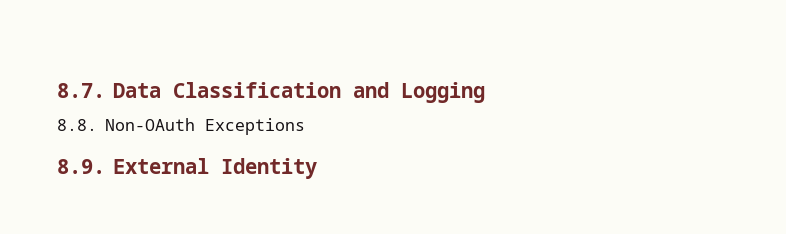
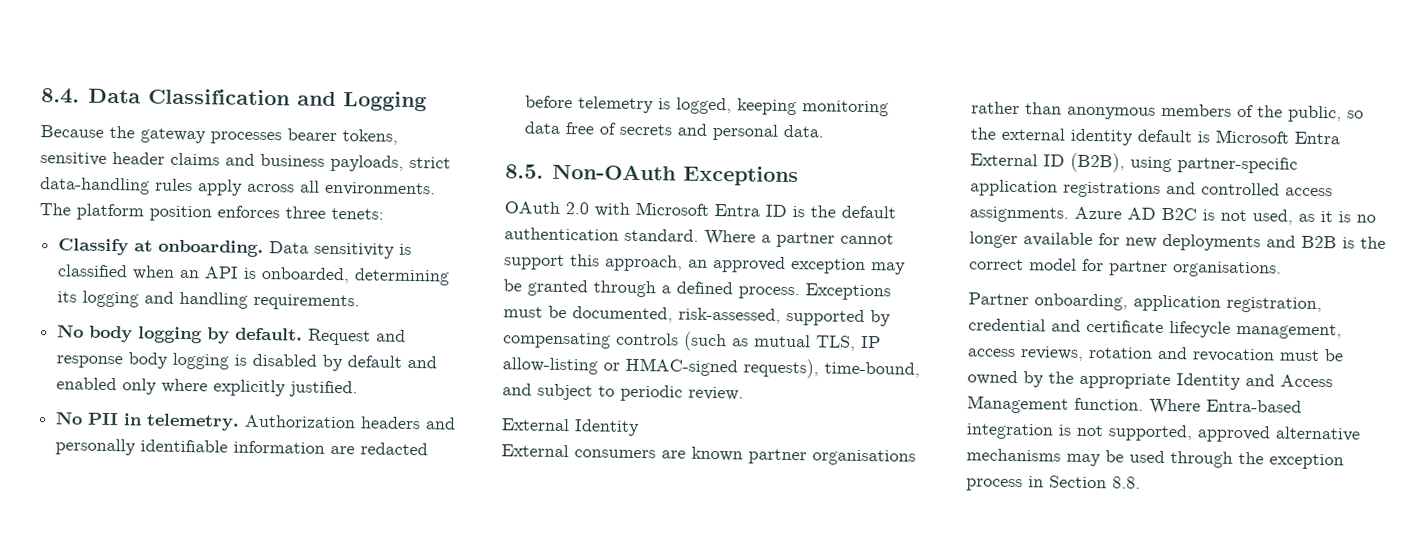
- 8.7. Data Classification and Logging
+ 8.4. Data Classification and Logging
- 8.8. Non-OAuth Exceptions
- 8.9. External Identity
+ Because the gateway processes bearer tokens, sensitive header claims and business payloads, strict data-handling rules apply across all environments. The platform position enforces three tenets:
+ Classify at onboarding. Data sensitivity is classified when an API is onboarded, determining its logging and handling requirements.
+ No body logging by default. Request and response body logging is disabled by default and enabled only where explicitly justified.
+ No PII in telemetry. Authorization headers and personally identifiable information are redacted before telemetry is logged, keeping monitoring data free of secrets and personal data.
+ 8.5. Non-OAuth Exceptions
+ OAuth 2.0 with Microsoft Entra ID is the default authentication standard. Where a partner cannot support this approach, an approved exception may be granted through a defined process. Exceptions must be documented, risk-assessed, supported by compensating controls (such as mutual TLS, IP allow-listing or HMAC-signed requests), time-bound, and subject to periodic review.
+ External Identity
+ External consumers are known partner organisations rather than anonymous members of the public, so the external identity default is Microsoft Entra External ID (B2B), using partner-specific application registrations and controlled access assignments. Azure AD B2C is not used, as it is no longer available for new deployments and B2B is the correct model for partner organisations.
+ Partner onboarding, application registration, credential and certificate lifecycle management, access reviews, rotation and revocation must be owned by the appropriate Identity and Access Management function. Where Entra-based integration is not supported, approved alternative mechanisms may be used through the exception process in Section 8.8.

